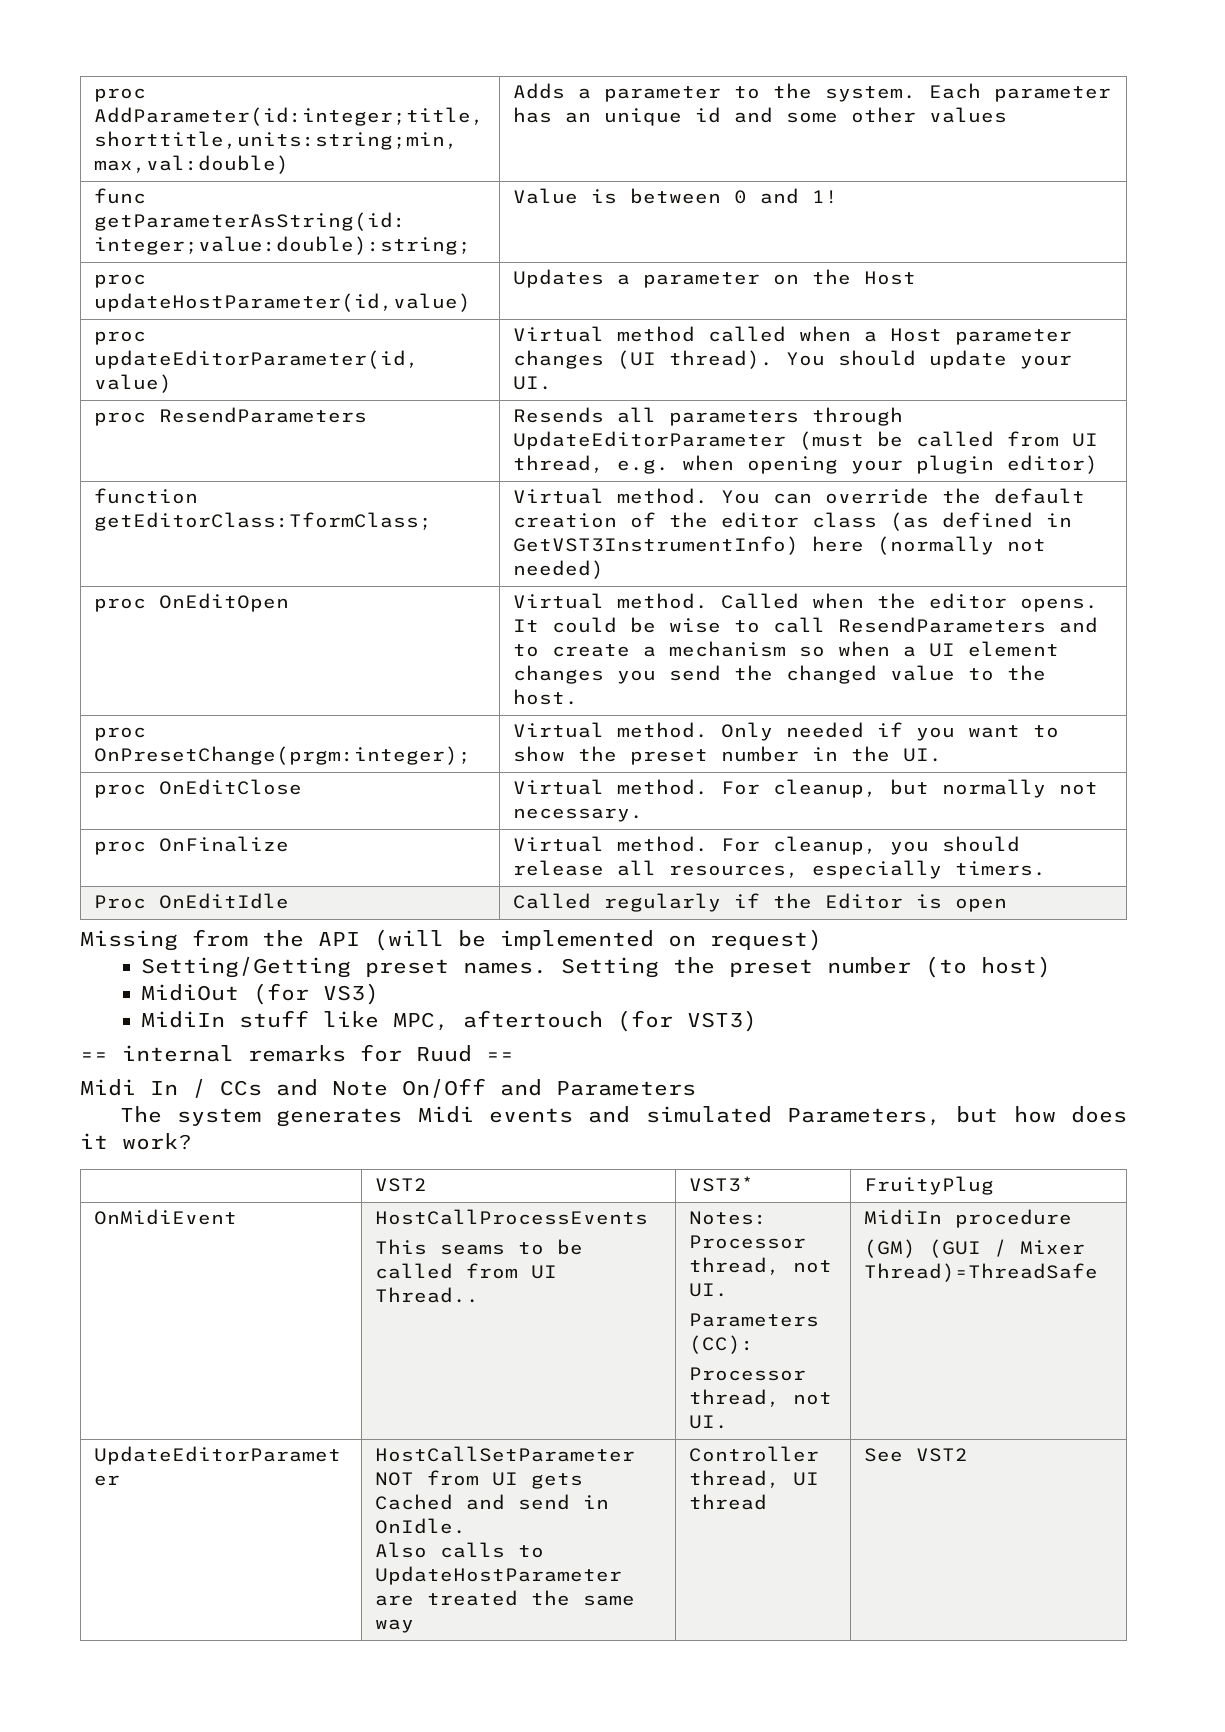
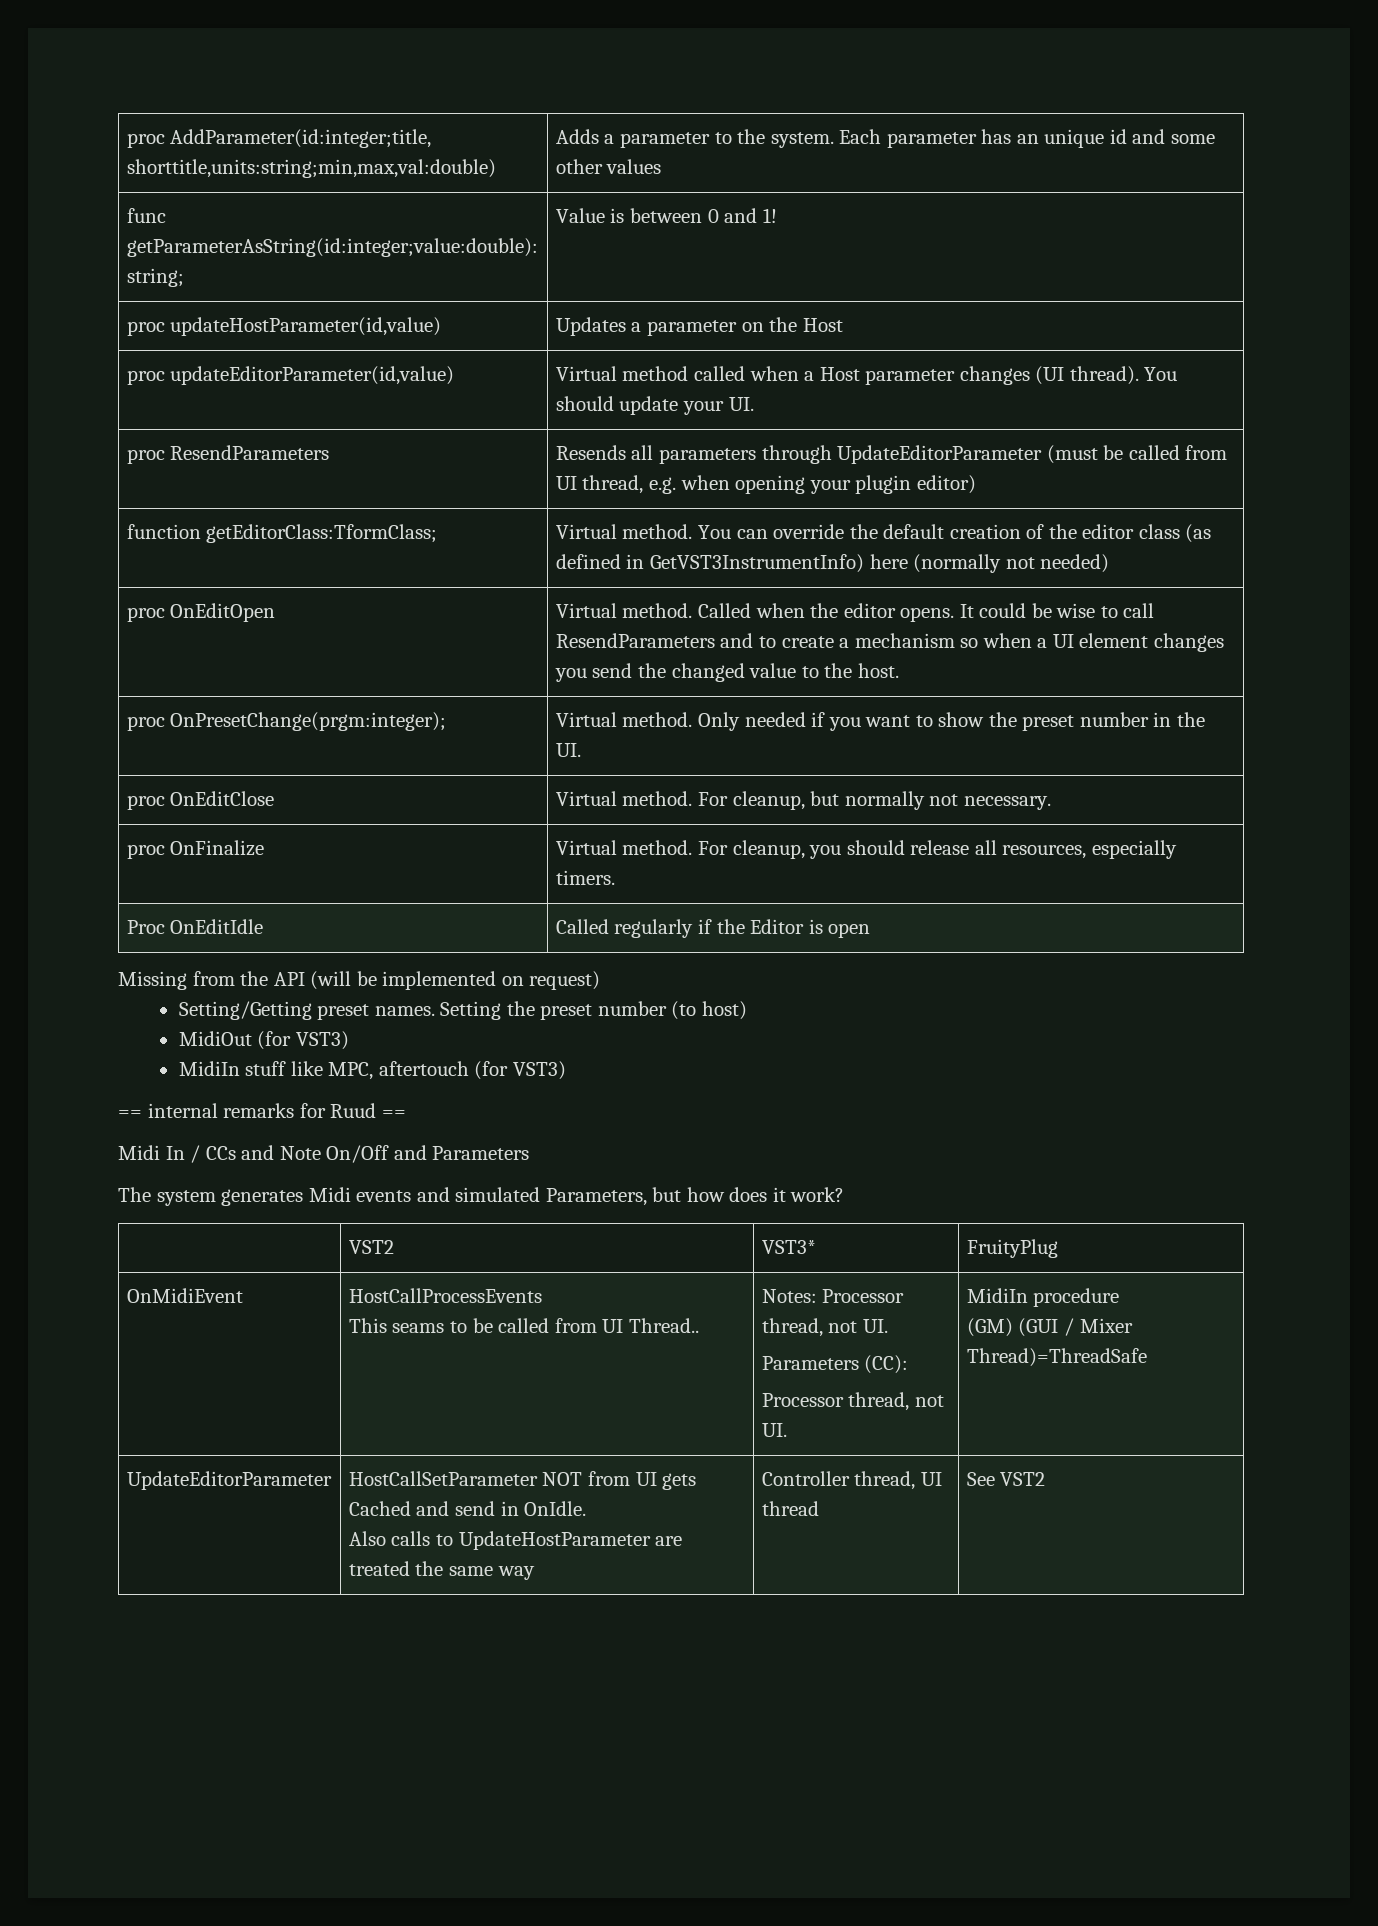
- MidiOut (for VS3)
+ MidiOut (for VST3)

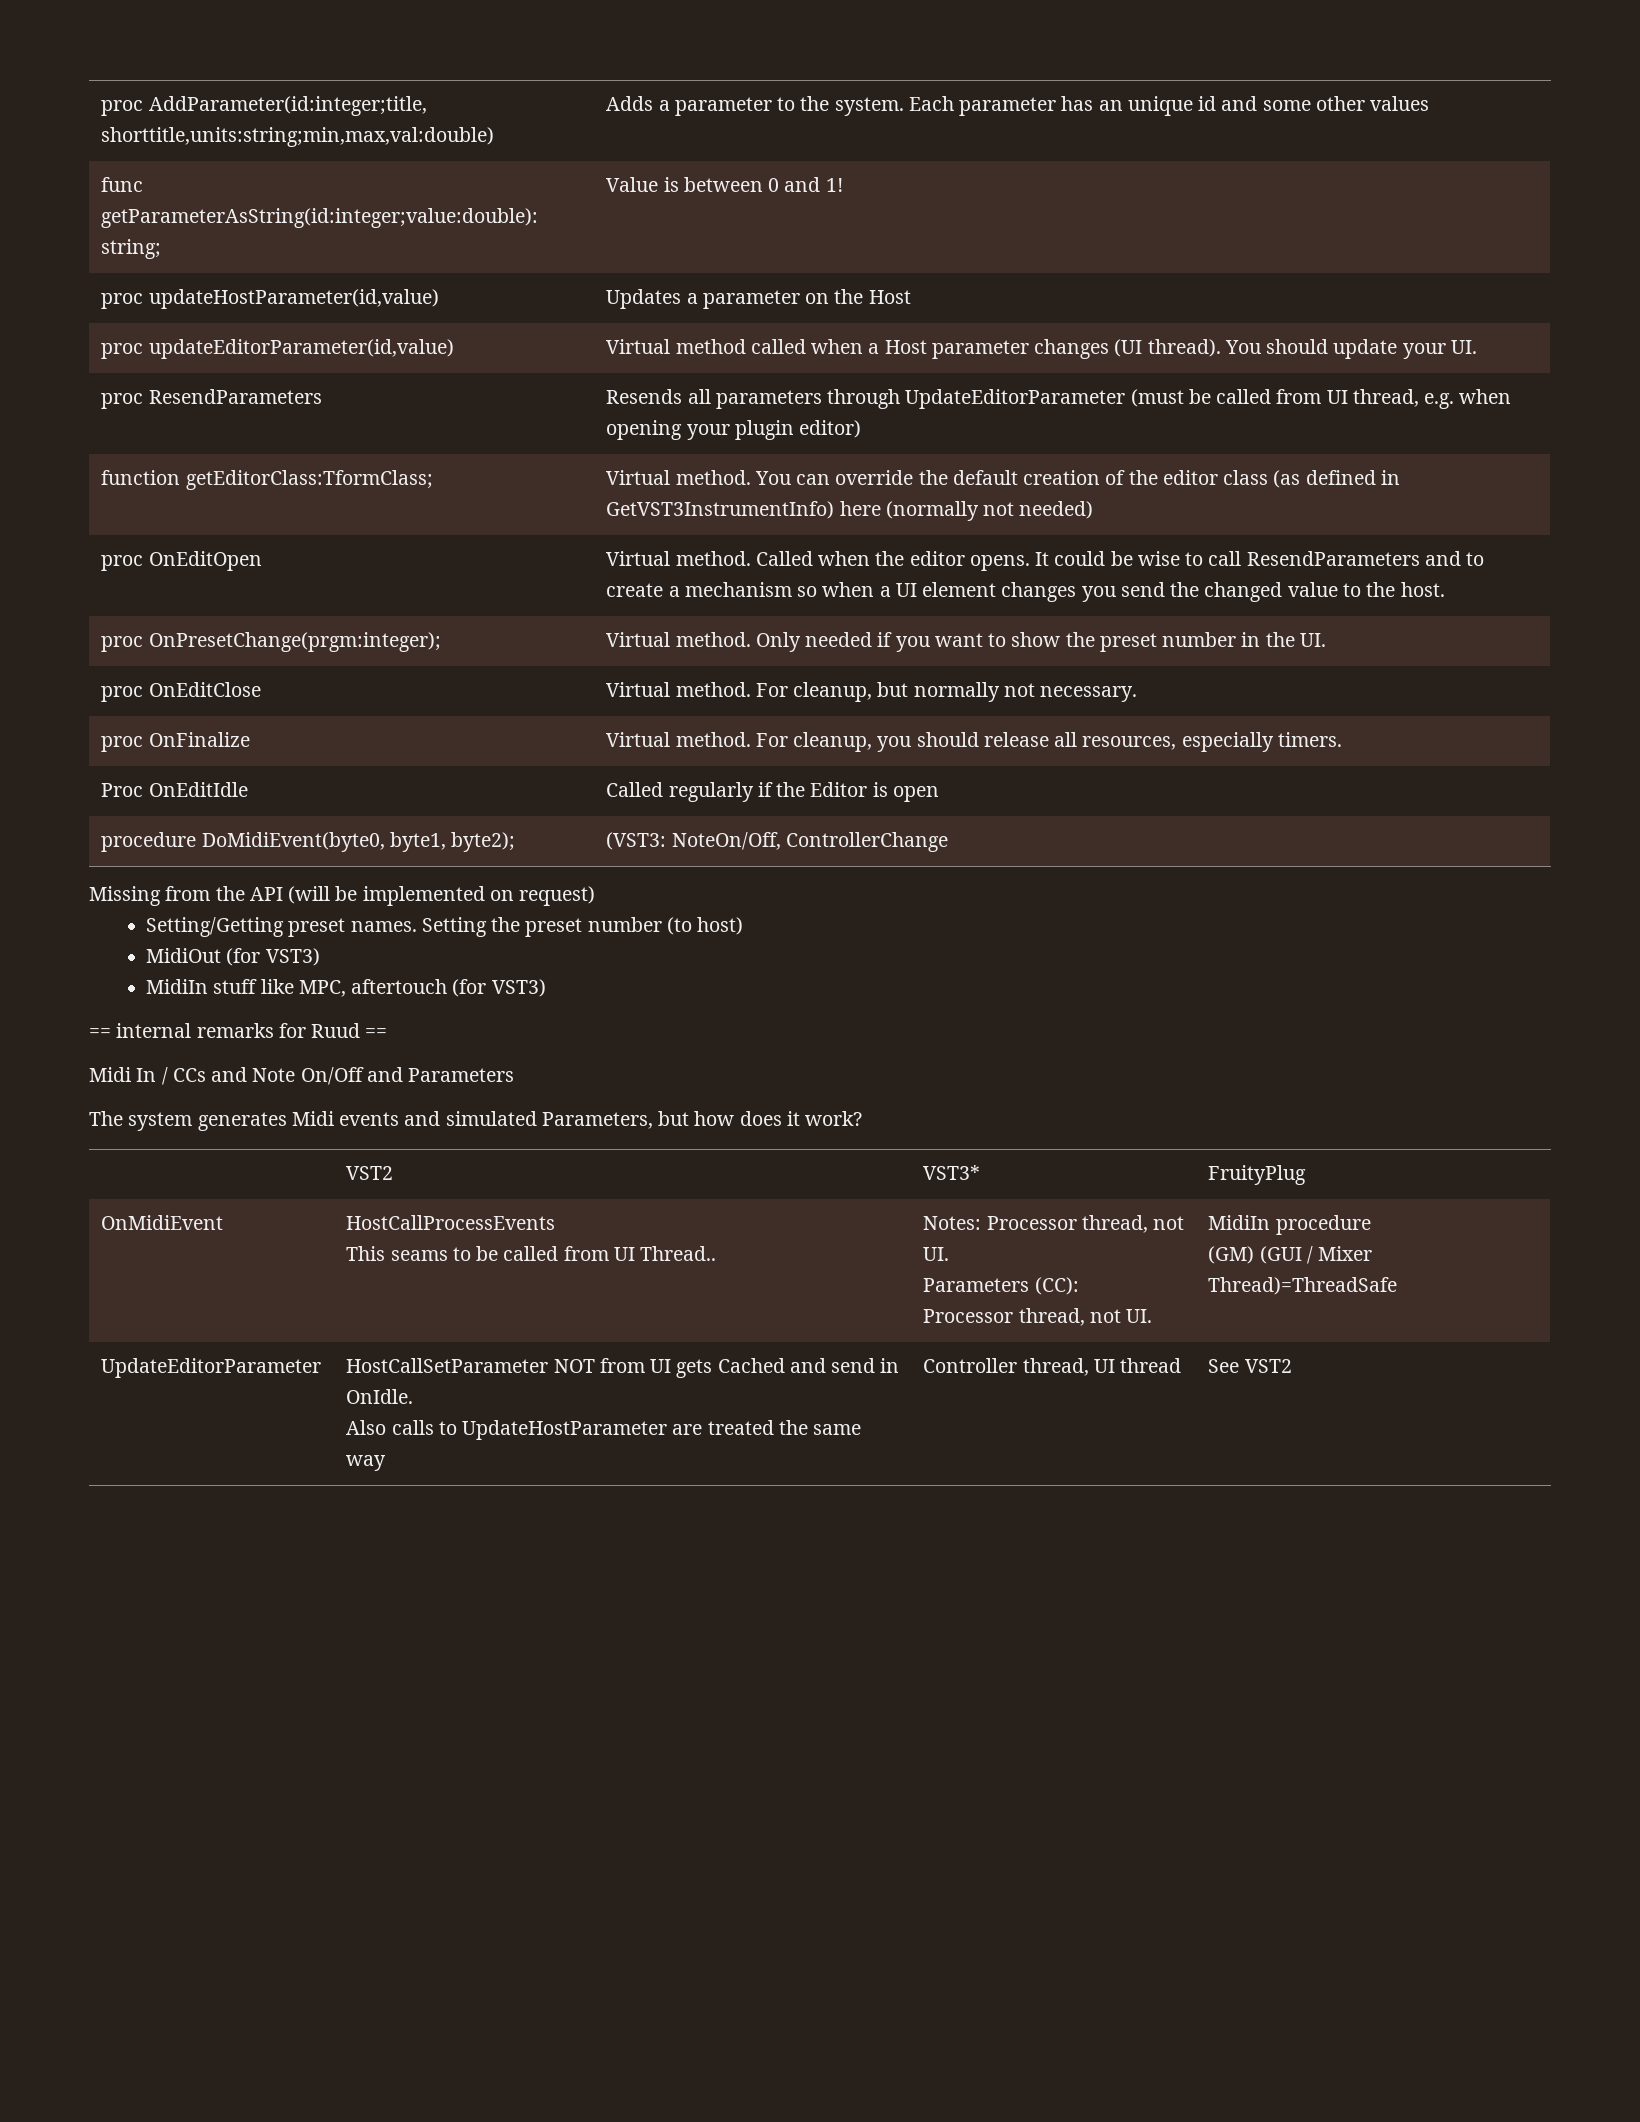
+ procedure DoMidiEvent(byte0, byte1, byte2); | (VST3: NoteOn/Off, ControllerChange

